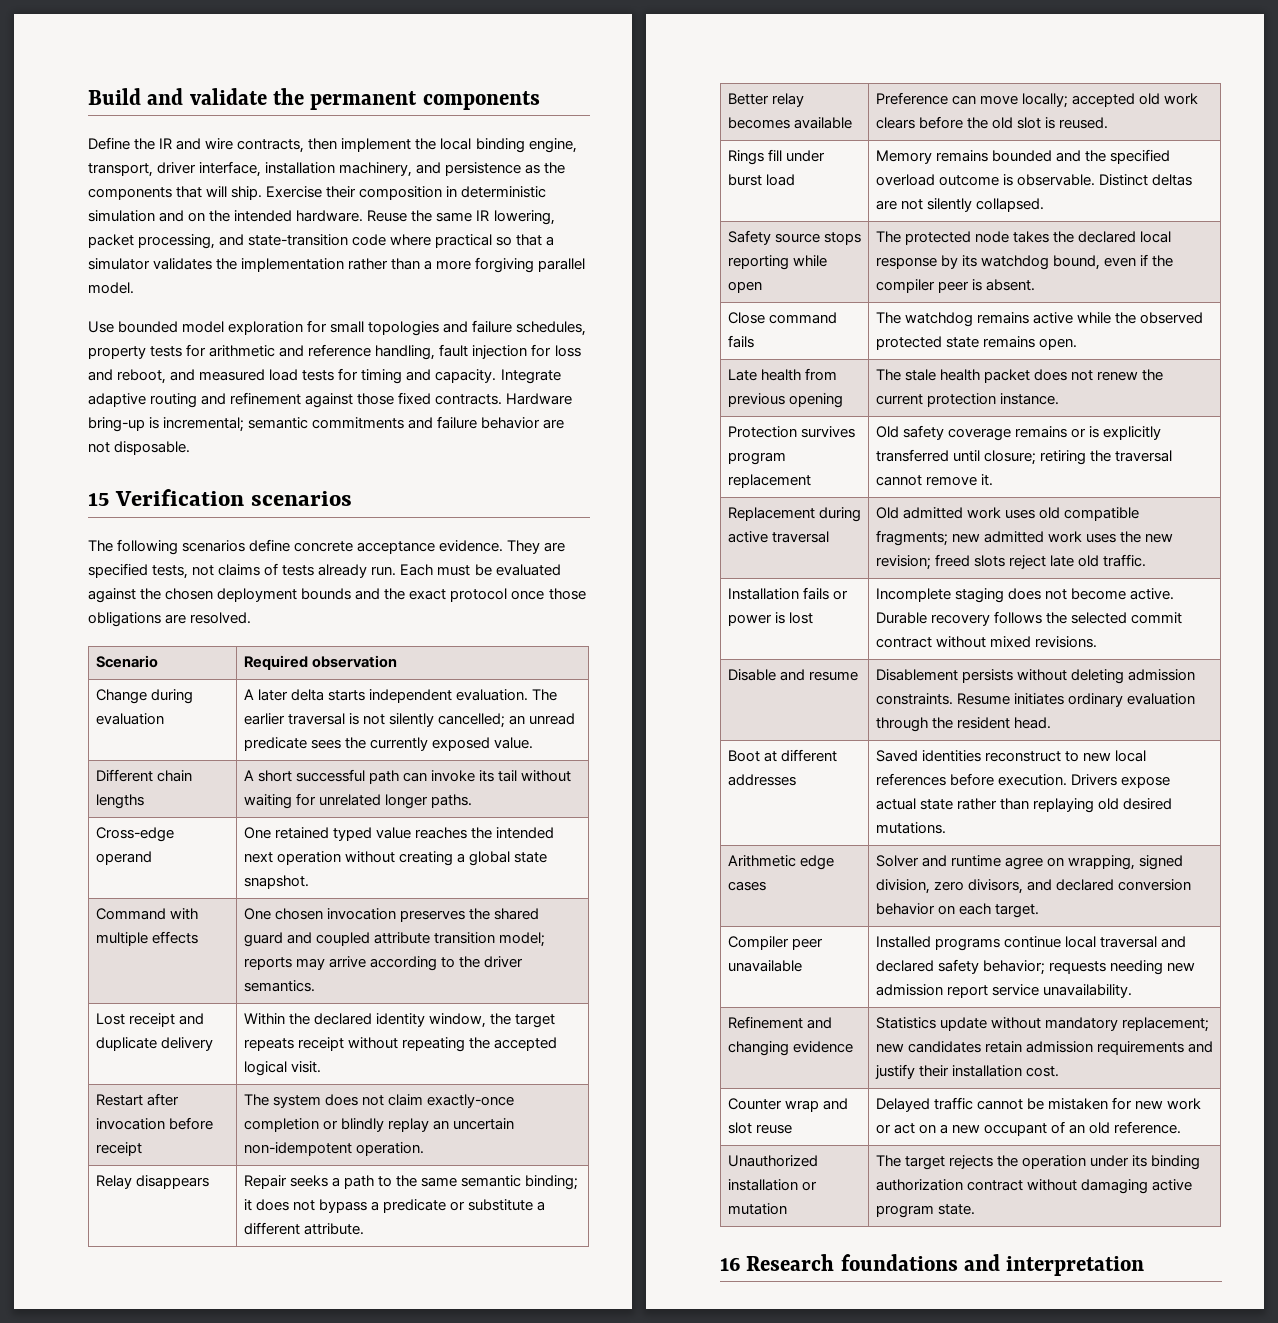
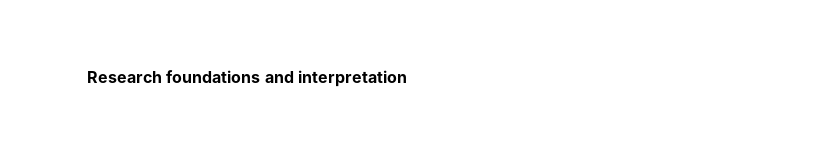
- Build and validate the permanent components
- Define the IR and wire contracts, then implement the local binding engine, transport, driver interface, installation machinery, and persistence as the components that will ship. Exercise their composition in deterministic simulation and on the intended hardware. Reuse the same IR lowering, packet processing, and state-transition code where practical so that a simulator validates the implementation rather than a more forgiving parallel model.
- Use bounded model exploration for small topologies and failure schedules, property tests for arithmetic and reference handling, fault injection for loss and reboot, and measured load tests for timing and capacity. Integrate adaptive routing and refinement against those fixed contracts. Hardware bring-up is incremental; semantic commitments and failure behavior are not disposable.
- 15 Verification scenarios
- The following scenarios define concrete acceptance evidence. They are specified tests, not claims of tests already run. Each must be evaluated against the chosen deployment bounds and the exact protocol once those obligations are resolved.
- Scenario | Required observation
- Change during evaluation | A later delta starts independent evaluation. The earlier traversal is not silently cancelled; an unread predicate sees the currently exposed value.
- Different chain lengths | A short successful path can invoke its tail without waiting for unrelated longer paths.
- Cross-edge operand | One retained typed value reaches the intended next operation without creating a global state snapshot.
- Command with multiple effects | One chosen invocation preserves the shared guard and coupled attribute transition model; reports may arrive according to the driver semantics.
- Lost receipt and duplicate delivery | Within the declared identity window, the target repeats receipt without repeating the accepted logical visit.
- Restart after invocation before receipt | The system does not claim exactly-once completion or blindly replay an uncertain non-idempotent operation.
- Relay disappears | Repair seeks a path to the same semantic binding; it does not bypass a predicate or substitute a different attribute.
- Better relay becomes available | Preference can move locally; accepted old work clears before the old slot is reused.
- Rings fill under burst load | Memory remains bounded and the specified overload outcome is observable. Distinct deltas are not silently collapsed.
- Safety source stops reporting while open | The protected node takes the declared local response by its watchdog bound, even if the compiler peer is absent.
- Close command fails | The watchdog remains active while the observed protected state remains open.
- Late health from previous opening | The stale health packet does not renew the current protection instance.
- Protection survives program replacement | Old safety coverage remains or is explicitly transferred until closure; retiring the traversal cannot remove it.
- Replacement during active traversal | Old admitted work uses old compatible fragments; new admitted work uses the new revision; freed slots reject late old traffic.
- Installation fails or power is lost | Incomplete staging does not become active. Durable recovery follows the selected commit contract without mixed revisions.
- Disable and resume | Disablement persists without deleting admission constraints. Resume initiates ordinary evaluation through the resident head.
- Boot at different addresses | Saved identities reconstruct to new local references before execution. Drivers expose actual state rather than replaying old desired mutations.
- Arithmetic edge cases | Solver and runtime agree on wrapping, signed division, zero divisors, and declared conversion behavior on each target.
- Compiler peer unavailable | Installed programs continue local traversal and declared safety behavior; requests needing new admission report service unavailability.
- Refinement and changing evidence | Statistics update without mandatory replacement; new candidates retain admission requirements and justify their installation cost.
- Counter wrap and slot reuse | Delayed traffic cannot be mistaken for new work or act on a new occupant of an old reference.
- Unauthorized installation or mutation | The target rejects the operation under its binding authorization contract without damaging active program state.
- 16 Research foundations and interpretation
+ Research foundations and interpretation

